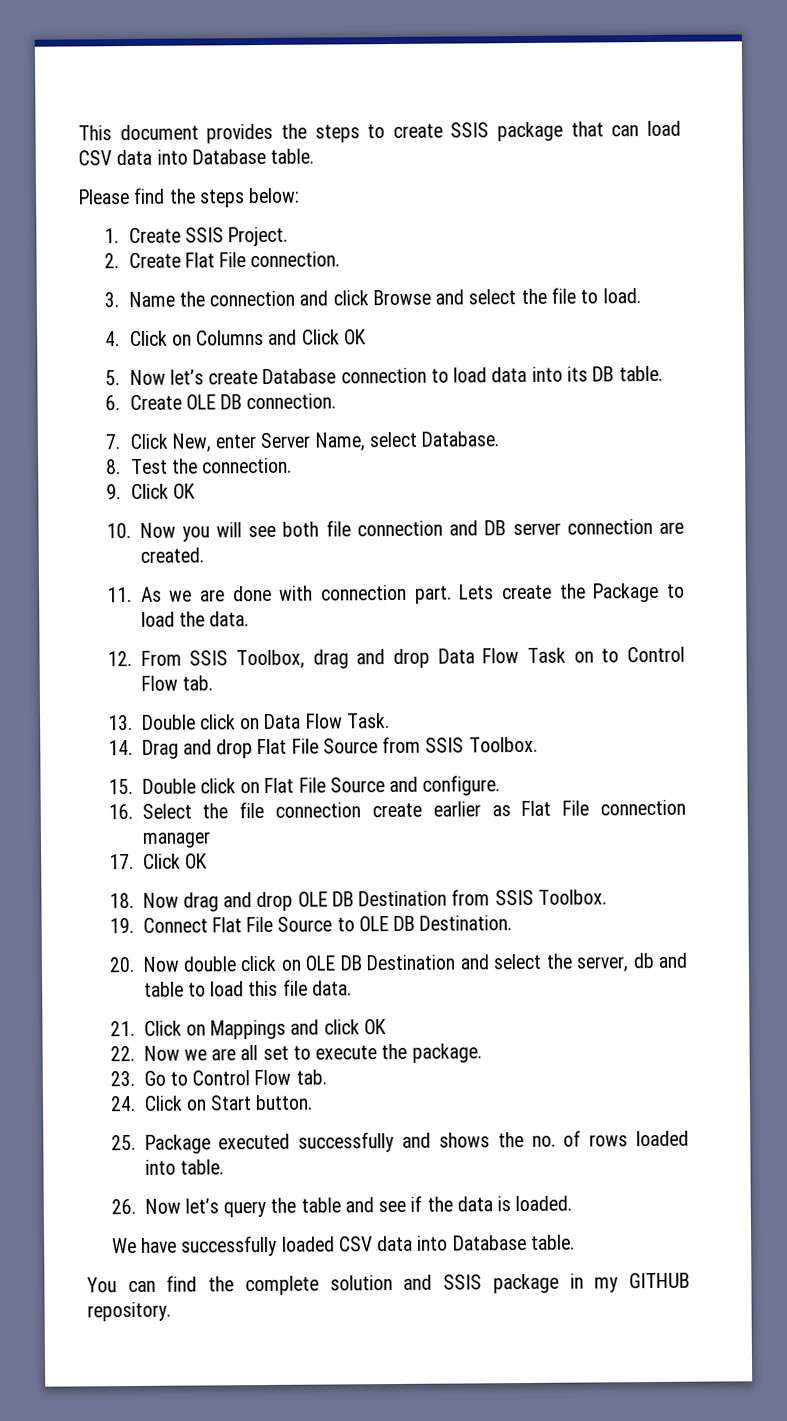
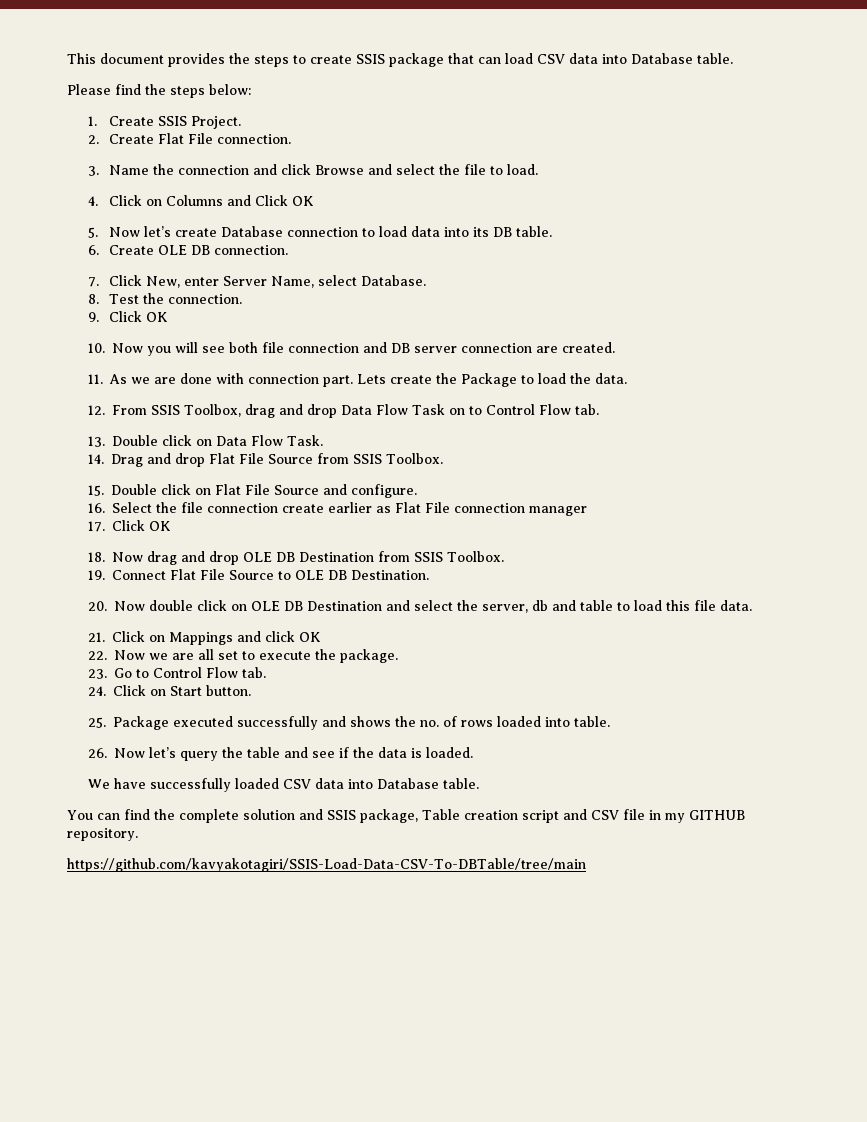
- You can find the complete solution and SSIS package in my GITHUB repository.
+ You can find the complete solution and SSIS package, Table creation script and CSV file in my GITHUB repository.
+ https://github.com/kavyakotagiri/SSIS-Load-Data-CSV-To-DBTable/tree/main

